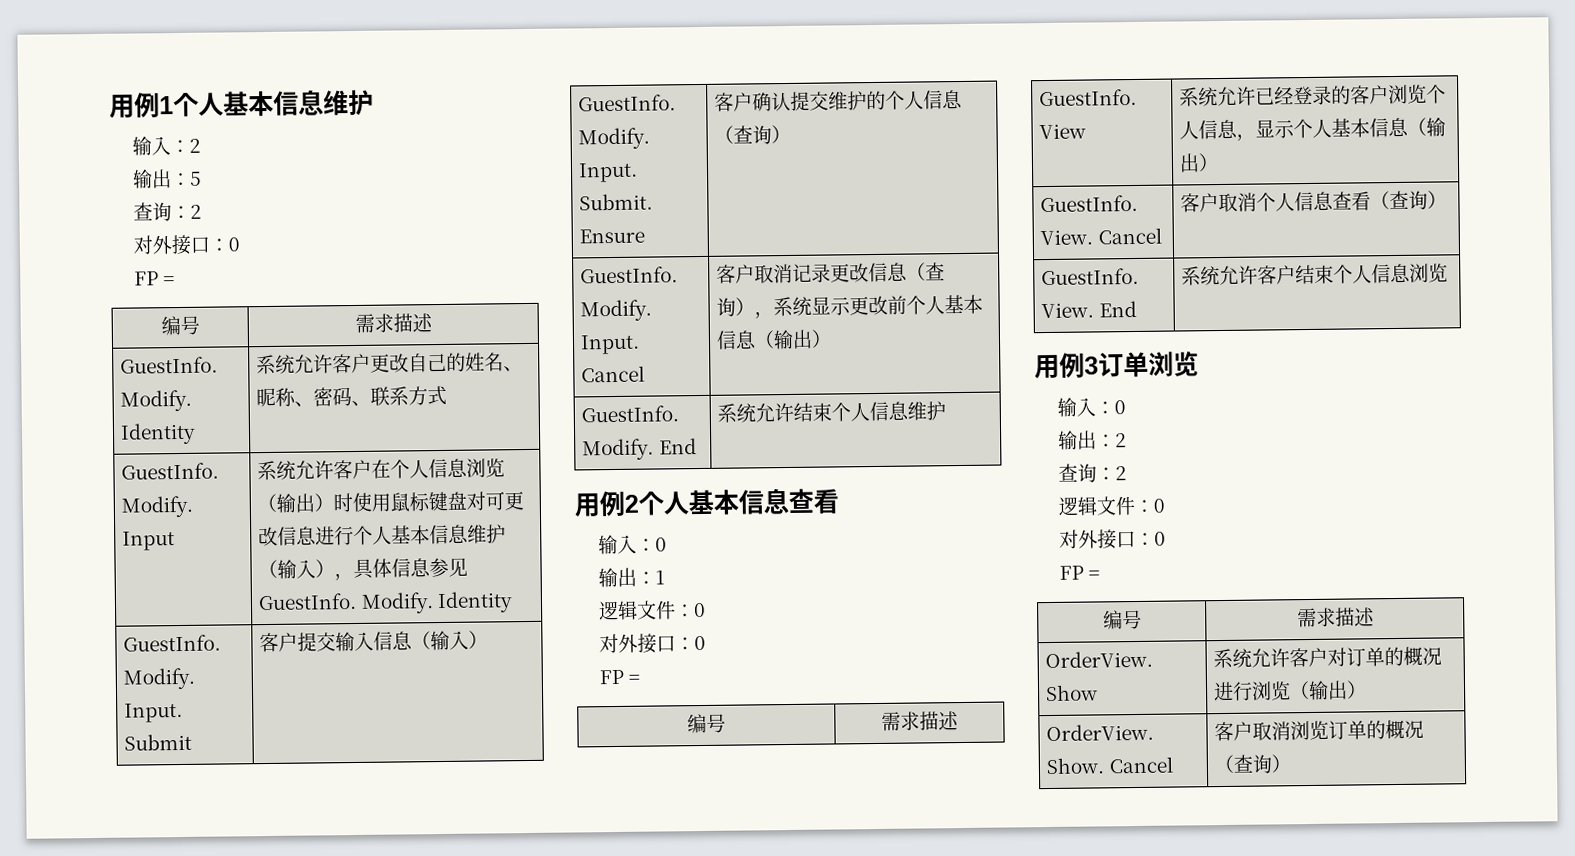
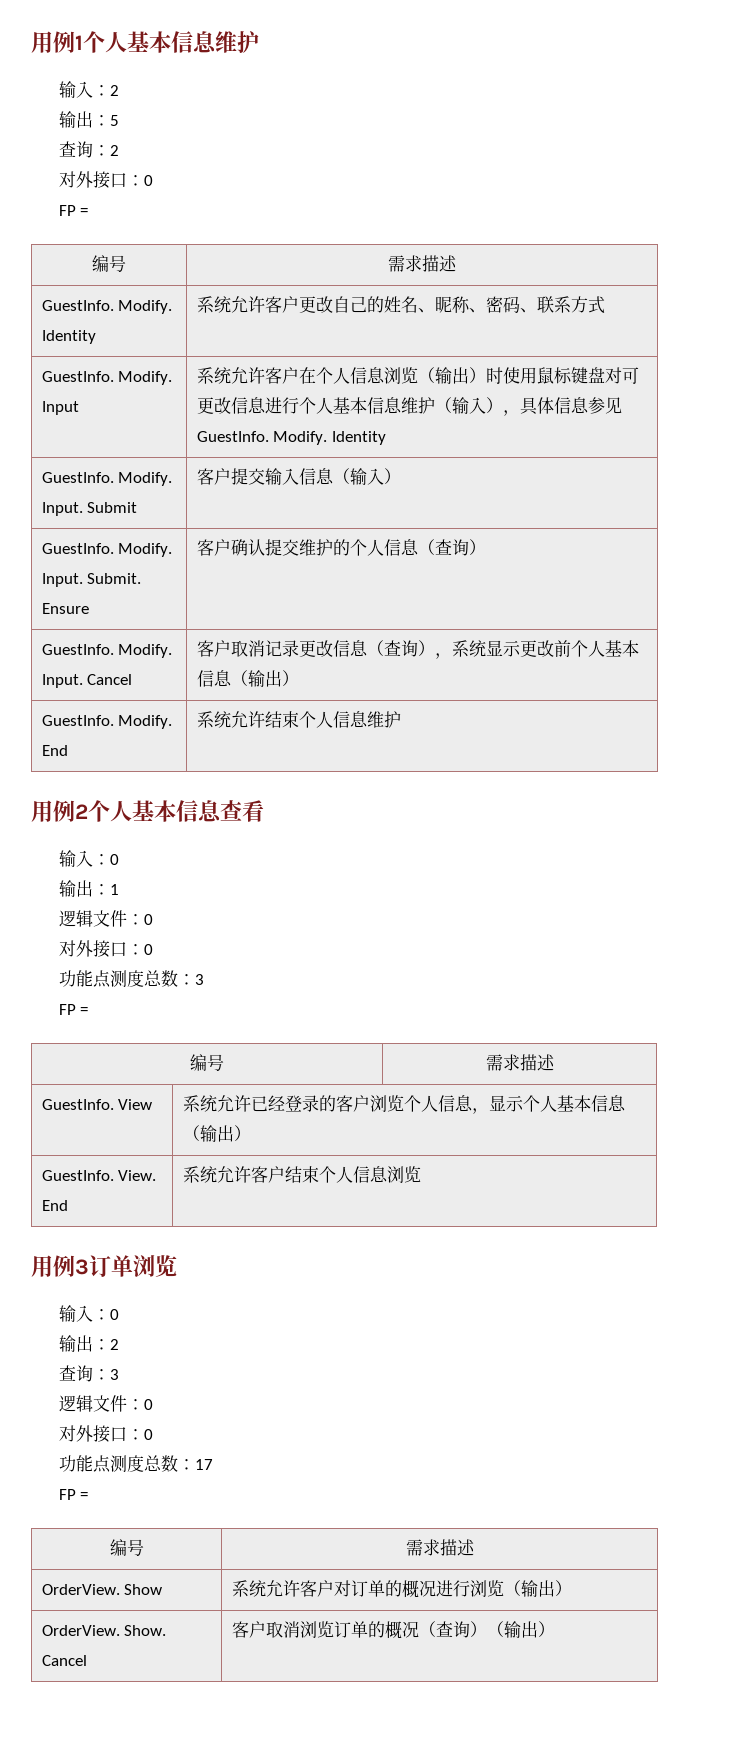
+ 功能点测度总数：3
- GuestInfo. View. Cancel | 客户取消个人信息查看（查询）
  输出：2
- 查询：2
+ 查询：3
  逻辑文件：0
  对外接口：0
+ 功能点测度总数：17
- OrderView. Show. Cancel | 客户取消浏览订单的概况（查询）
+ OrderView. Show. Cancel | 客户取消浏览订单的概况（查询）（输出）

